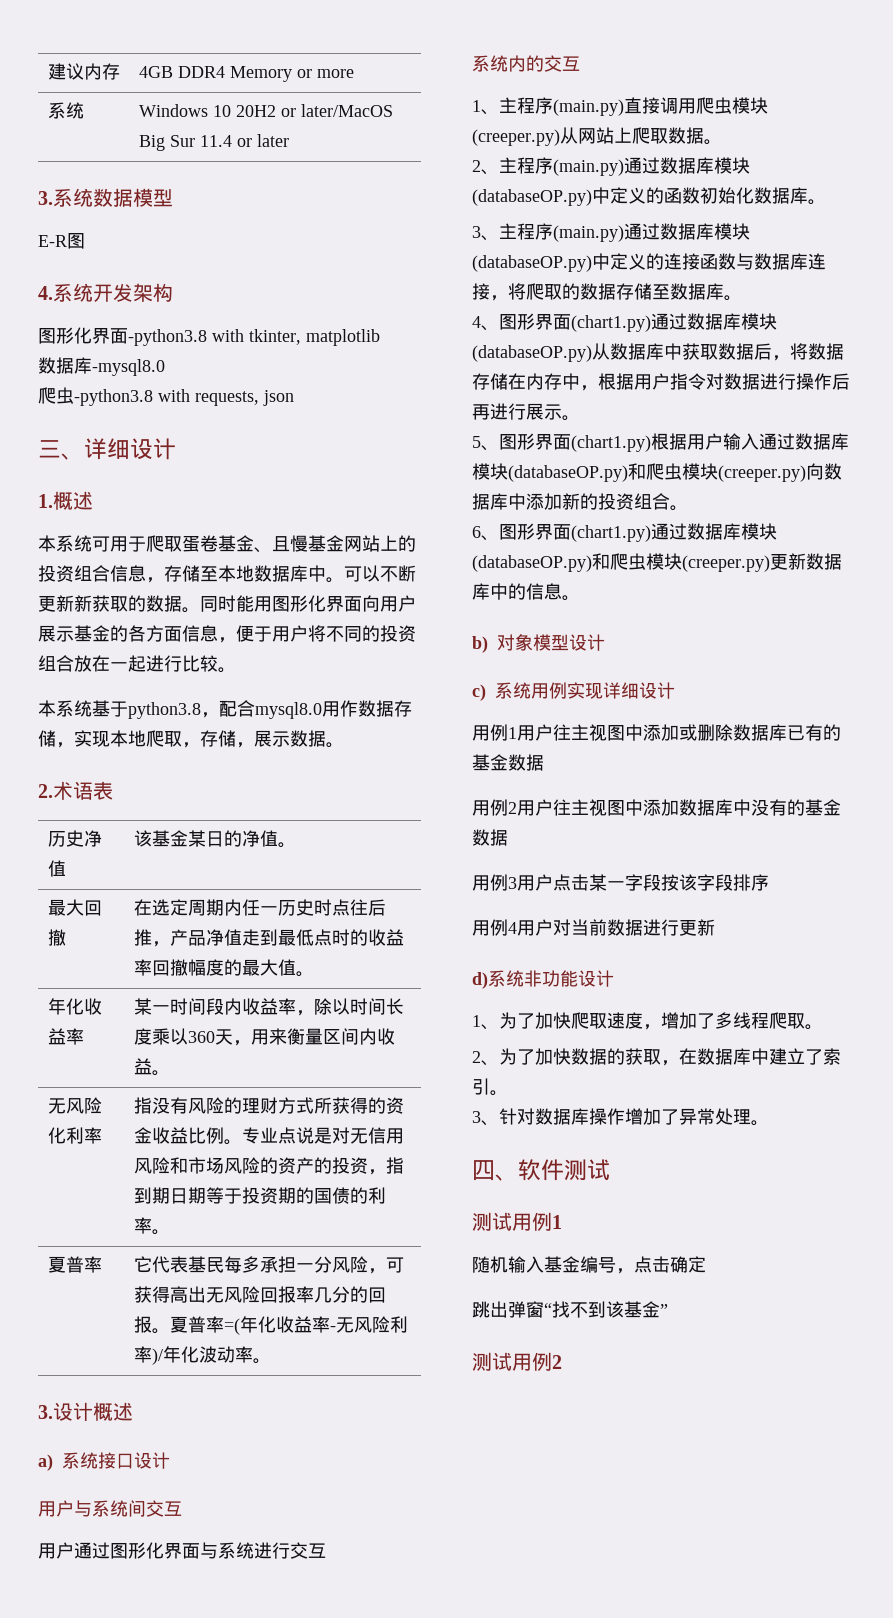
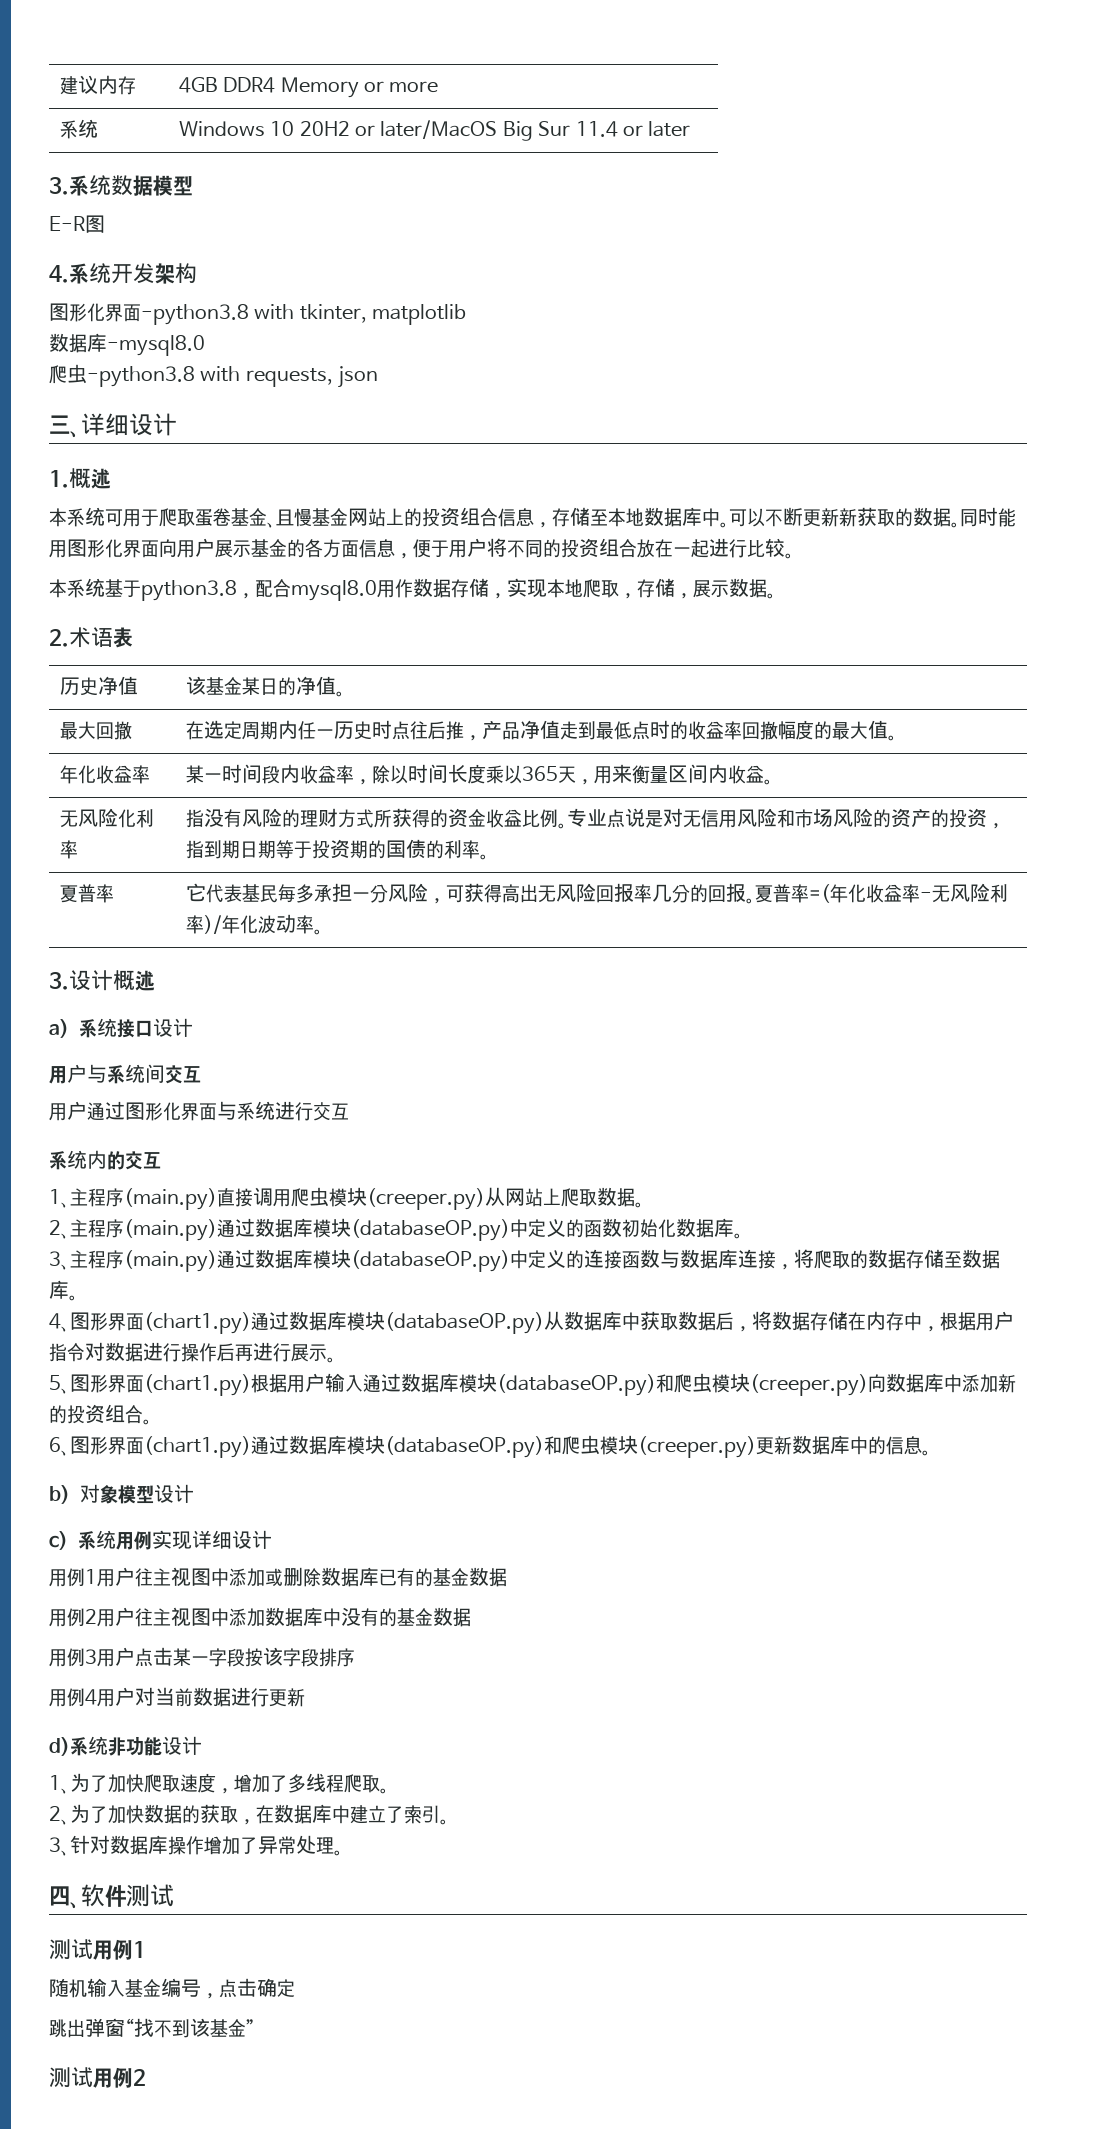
- 年化收益率 | 某一时间段内收益率，除以时间长度乘以360天，用来衡量区间内收益。
+ 年化收益率 | 某一时间段内收益率，除以时间长度乘以365天，用来衡量区间内收益。

